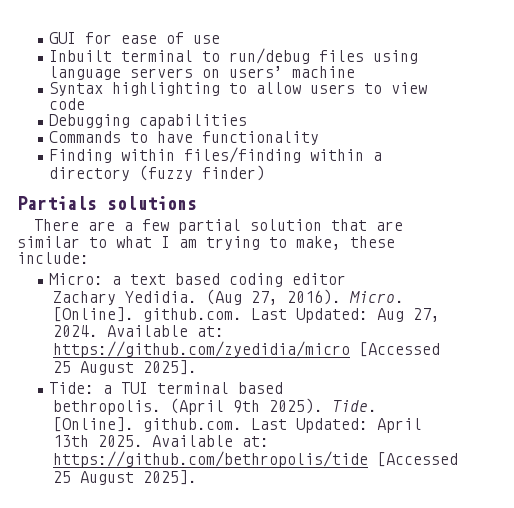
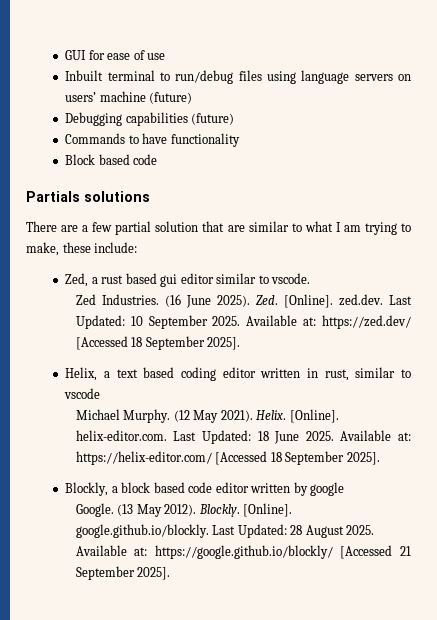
- Inbuilt terminal to run/debug files using language servers on users’ machine
- Syntax highlighting to allow users to view code
+ Inbuilt terminal to run/debug files using language servers on users’ machine (future)
- Debugging capabilities
+ Debugging capabilities (future)
- Finding within files/finding within a directory (fuzzy finder)
+ Block based code
- Micro: a text based coding editor
- Zachary Yedidia. (Aug 27, 2016). Micro. [Online]. github.com. Last Updated: Aug 27, 2024. Available at: https://github.com/zyedidia/micro [Accessed 25 August 2025].
- Tide: a TUI terminal based
- bethropolis. (April 9th 2025). Tide. [Online]. github.com. Last Updated: April 13th 2025. Available at: https://github.com/bethropolis/tide [Accessed 25 August 2025].
+ Zed, a rust based gui editor similar to vscode.
+ Zed Industries. (16 June 2025). Zed. [Online]. zed.dev. Last Updated: 10 September 2025. Available at: https://zed.dev/ [Accessed 18 September 2025].
+ Helix, a text based coding editor written in rust, similar to vscode
+ Michael Murphy. (12 May 2021). Helix. [Online]. helix-editor.com. Last Updated: 18 June 2025. Available at: https://helix-editor.com/ [Accessed 18 September 2025].
+ Blockly, a block based code editor written by google
+ Google. (13 May 2012). Blockly. [Online]. google.github.io/blockly. Last Updated: 28 August 2025. Available at: https://google.github.io/blockly/ [Accessed 21 September 2025].

